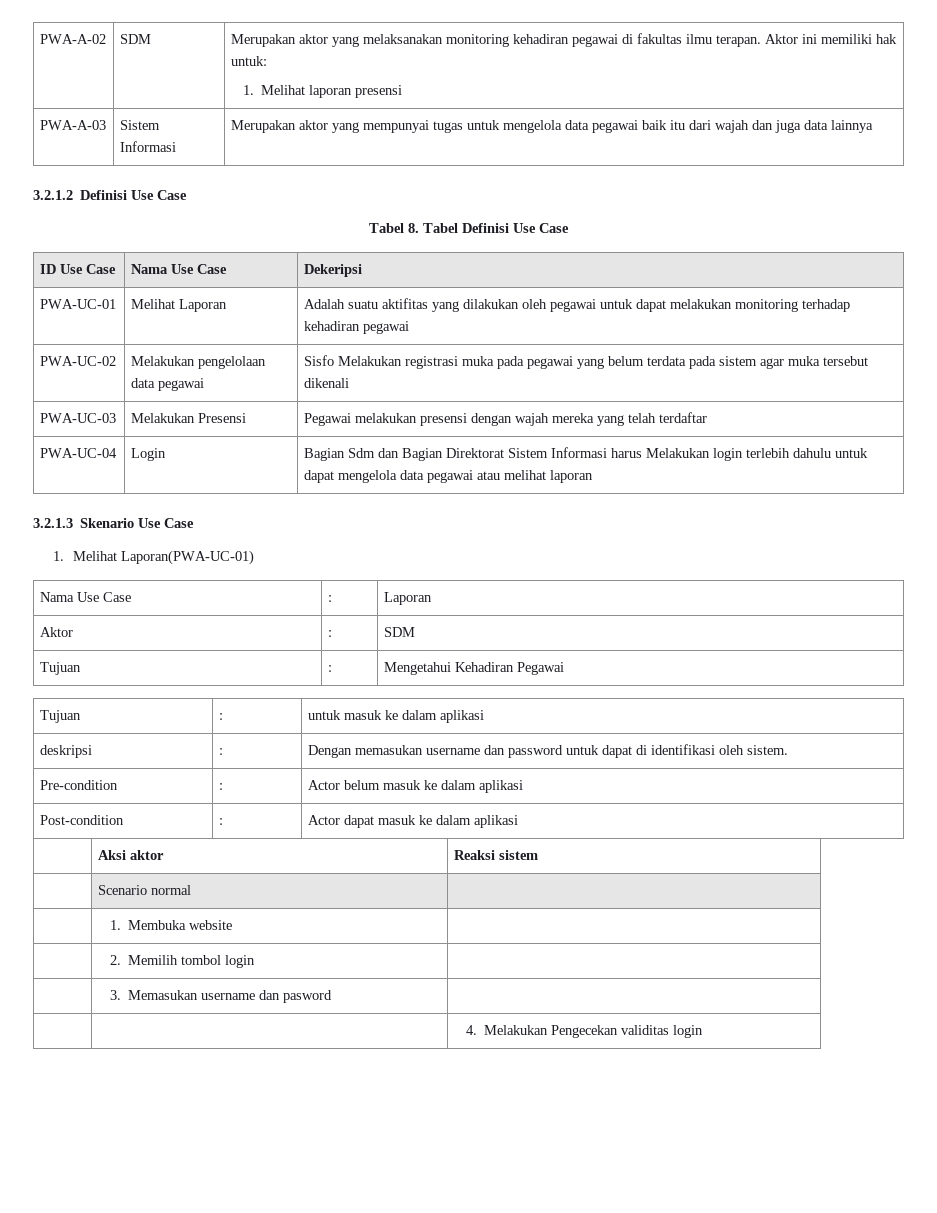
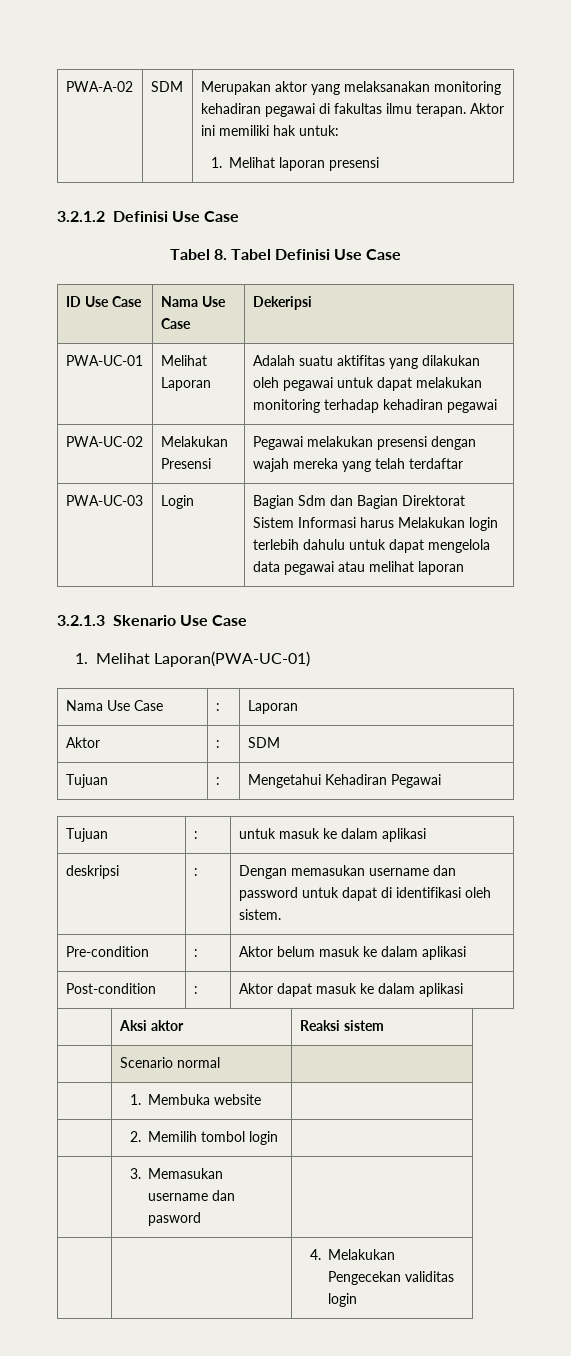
- PWA-A-03 | Sistem Informasi | Merupakan aktor yang mempunyai tugas untuk mengelola data pegawai baik itu dari wajah dan juga data lainnya
- PWA-UC-02 | Melakukan pengelolaan data pegawai | Sisfo Melakukan registrasi muka pada pegawai yang belum terdata pada sistem agar muka tersebut dikenali
- PWA-UC-03 | Melakukan Presensi | Pegawai melakukan presensi dengan wajah mereka yang telah terdaftar
+ PWA-UC-02 | Melakukan Presensi | Pegawai melakukan presensi dengan wajah mereka yang telah terdaftar
- PWA-UC-04 | Login | Bagian Sdm dan Bagian Direktorat Sistem Informasi harus Melakukan login terlebih dahulu untuk dapat mengelola data pegawai atau melihat laporan
+ PWA-UC-03 | Login | Bagian Sdm dan Bagian Direktorat Sistem Informasi harus Melakukan login terlebih dahulu untuk dapat mengelola data pegawai atau melihat laporan
- Pre-condition | : | Actor belum masuk ke dalam aplikasi
+ Pre-condition | : | Aktor belum masuk ke dalam aplikasi
- Post-condition | : | Actor dapat masuk ke dalam aplikasi
+ Post-condition | : | Aktor dapat masuk ke dalam aplikasi

